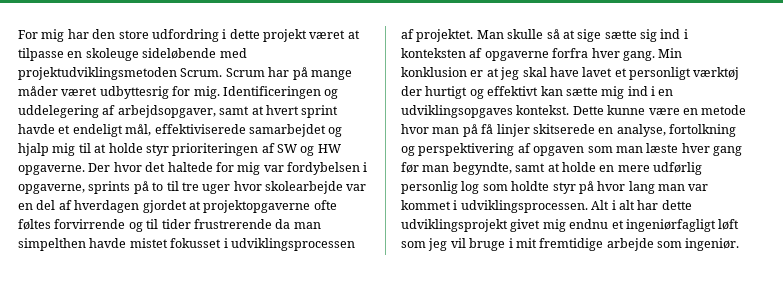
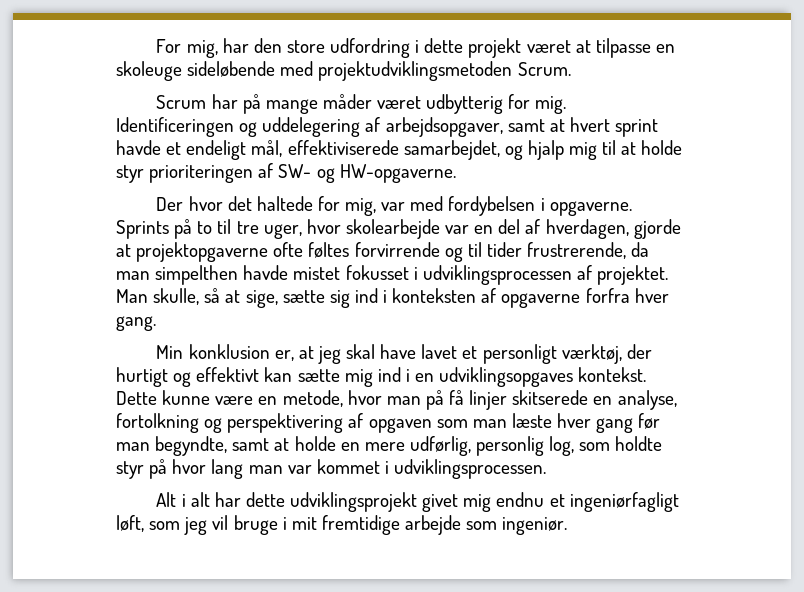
- For mig har den store udfordring i dette projekt været at tilpasse en skoleuge sideløbende med projektudviklingsmetoden Scrum. Scrum har på mange måder været udbyttesrig for mig.
+ For mig, har den store udfordring i dette projekt været at tilpasse en skoleuge sideløbende med projektudviklingsmetoden Scrum.
+ Scrum har på mange måder været udbytterig for mig.
- Identificeringen og uddelegering af arbejdsopgaver, samt at hvert sprint havde et endeligt mål, effektiviserede samarbejdet og hjalp mig til at holde styr prioriteringen af SW og HW opgaverne. Der hvor det haltede for mig var fordybelsen i opgaverne, sprints på to til tre uger hvor skolearbejde var en del af hverdagen gjordet at projektopgaverne ofte føltes forvirrende og til tider frustrerende da man simpelthen havde mistet fokusset i udviklingsprocessen af projektet.
+ Identificeringen og uddelegering af arbejdsopgaver, samt at hvert sprint havde et endeligt mål, effektiviserede samarbejdet, og hjalp mig til at holde styr prioriteringen af SW- og HW-opgaverne.
+ Der hvor det haltede for mig, var med fordybelsen i opgaverne. Sprints på to til tre uger, hvor skolearbejde var en del af hverdagen, gjorde at projektopgaverne ofte føltes forvirrende og til tider frustrerende, da man simpelthen havde mistet fokusset i udviklingsprocessen af projektet.
- Man skulle så at sige sætte sig ind i konteksten af opgaverne forfra hver gang. Min konklusion er at jeg skal have lavet et personligt værktøj der hurtigt og effektivt kan sætte mig ind i en udviklingsopgaves kontekst.
+ Man skulle, så at sige, sætte sig ind i konteksten af opgaverne forfra hver gang.
+ Min konklusion er, at jeg skal have lavet et personligt værktøj, der hurtigt og effektivt kan sætte mig ind i en udviklingsopgaves kontekst.
- Dette kunne være en metode hvor man på få linjer skitserede en analyse, fortolkning og perspektivering af opgaven som man læste hver gang før man begyndte, samt at holde en mere udførlig personlig log som holdte styr på hvor lang man var kommet i udviklingsprocessen. Alt i alt har dette udviklingsprojekt givet mig endnu et ingeniørfagligt løft som jeg vil bruge i mit fremtidige arbejde som ingeniør.
+ Dette kunne være en metode, hvor man på få linjer skitserede en analyse, fortolkning og perspektivering af opgaven som man læste hver gang før man begyndte, samt at holde en mere udførlig, personlig log, som holdte styr på hvor lang man var kommet i udviklingsprocessen.
+ Alt i alt har dette udviklingsprojekt givet mig endnu et ingeniørfagligt løft, som jeg vil bruge i mit fremtidige arbejde som ingeniør.

